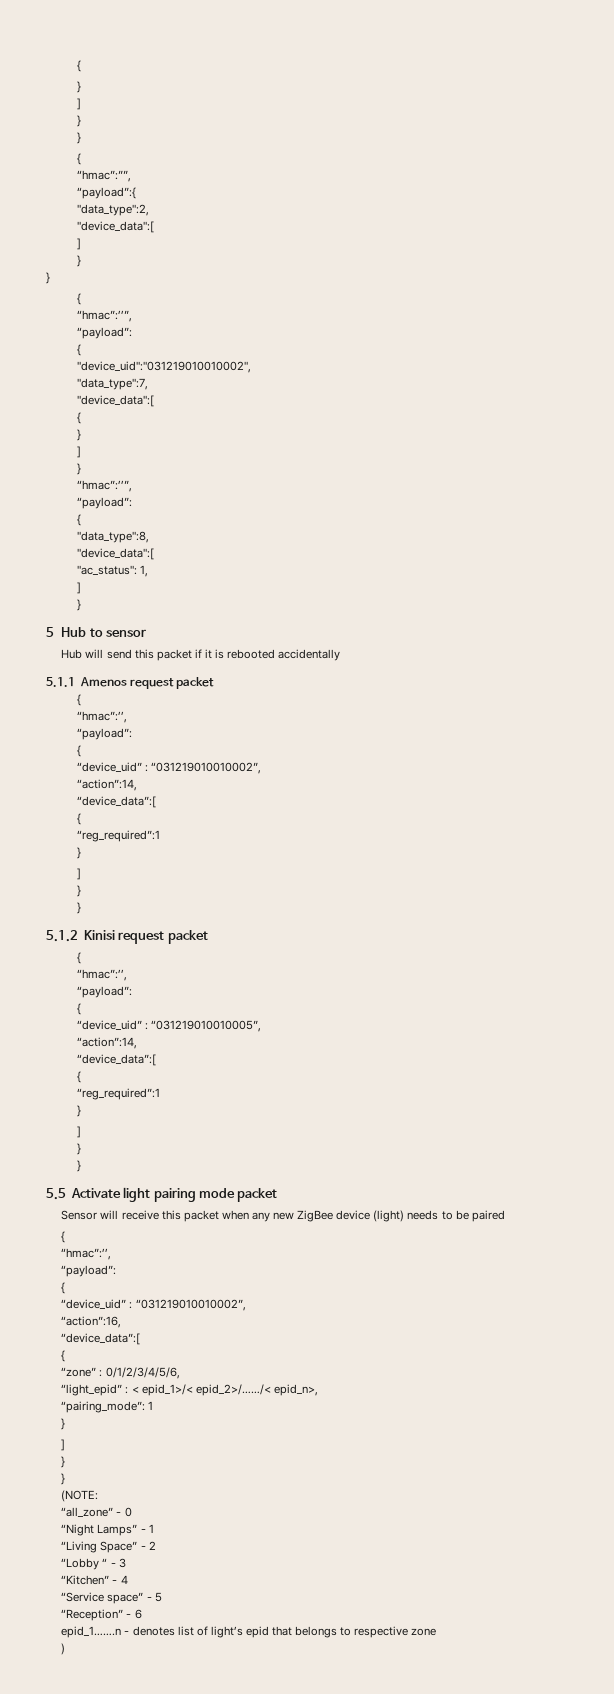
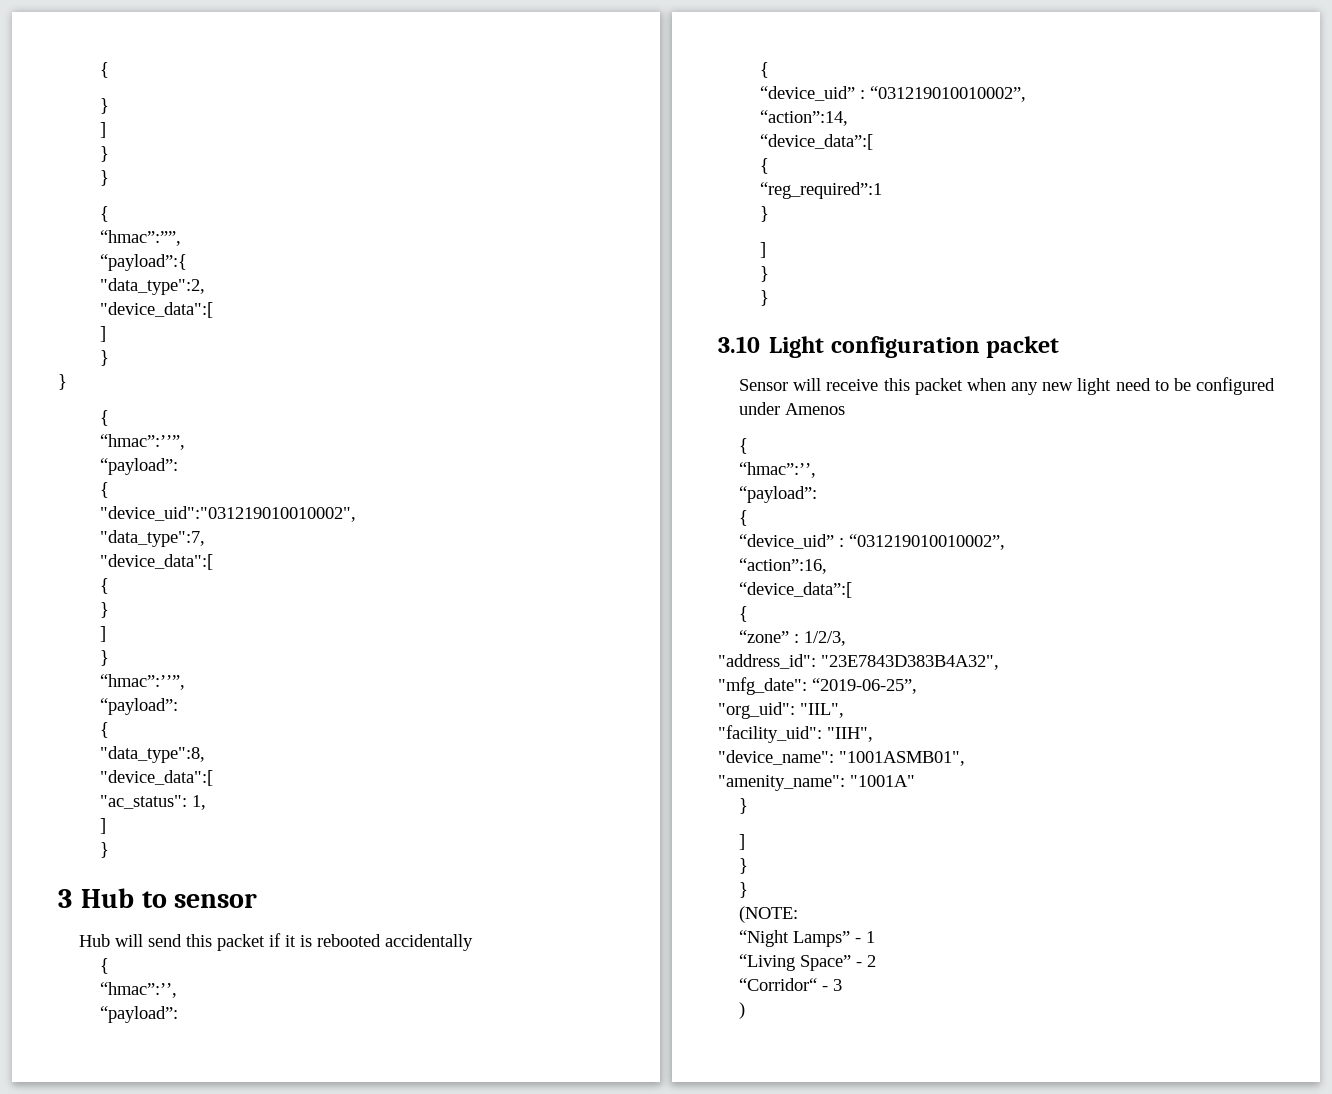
- 5 Hub to sensor
+ 3 Hub to sensor
- 5.1.1 Amenos request packet
- 5.1.2 Kinisi request packet
- {
- “hmac”:’’,
- “payload”:
- {
- “device_uid” : “031219010010005”,
- “action”:14,
- “device_data”:[
- {
- “reg_required”:1
- }
- ]
- }
- }
- 5.5 Activate light pairing mode packet
+ 3.10 Light configuration packet
- Sensor will receive this packet when any new ZigBee device (light) needs to be paired
+ Sensor will receive this packet when any new light need to be configured under Amenos
- “zone” : 0/1/2/3/4/5/6,
- “light_epid” : < epid_1>/< epid_2>/……/< epid_n>,
- “pairing_mode”: 1
+ “zone” : 1/2/3,
+ "address_id": "23E7843D383B4A32",
+ "mfg_date": “2019-06-25”,
+ "org_uid": "IIL",
+ "facility_uid": "IIH",
+ "device_name": "1001ASMB01",
+ "amenity_name": "1001A"
- “all_zone” - 0
- “Lobby “ - 3
+ “Corridor“ - 3
- “Kitchen” - 4
- “Service space” - 5
- “Reception” - 6
- epid_1…….n - denotes list of light’s epid that belongs to respective zone

